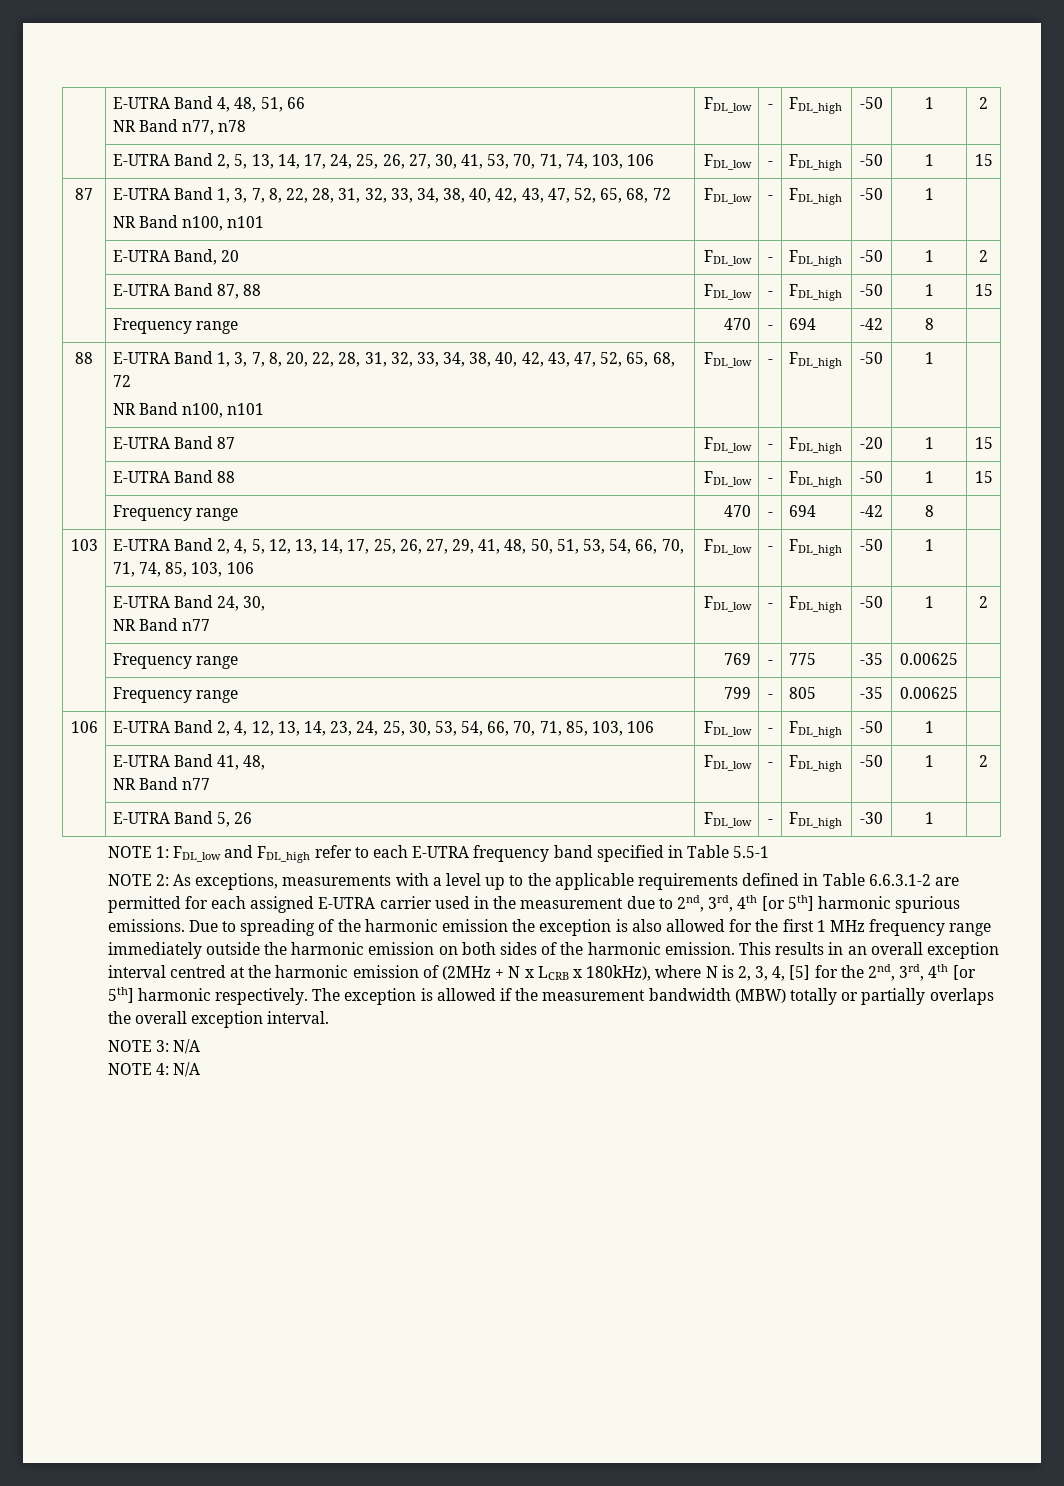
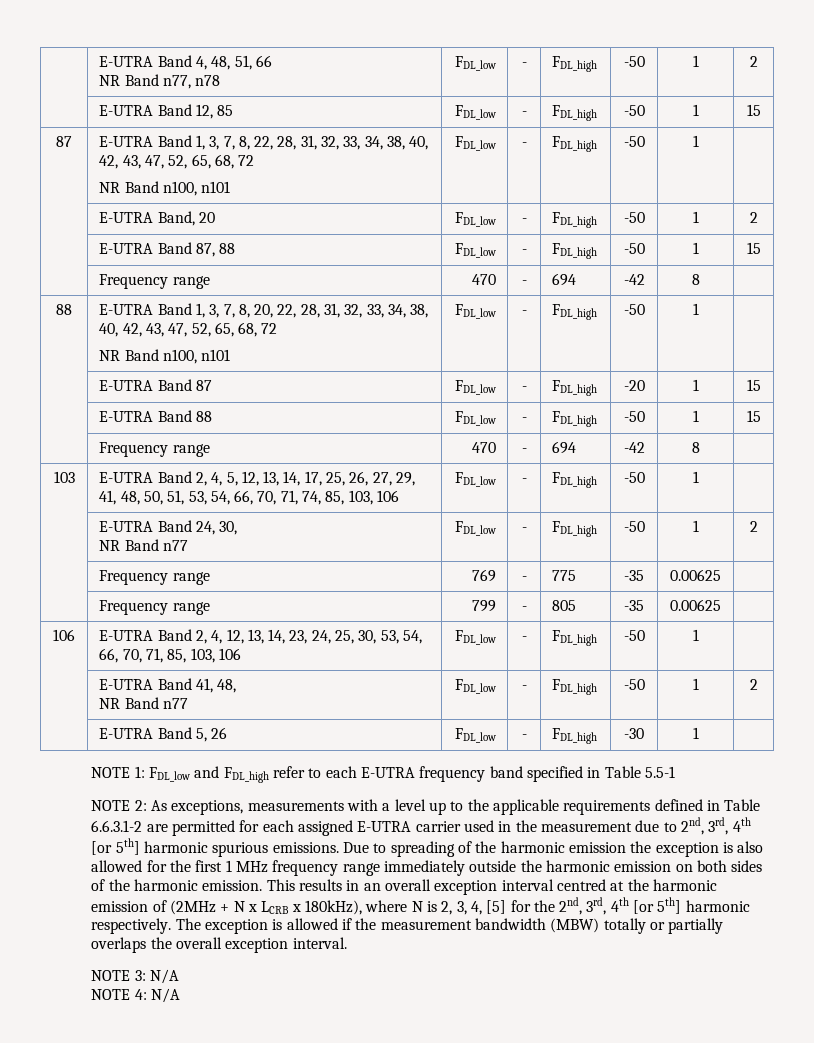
- | E-UTRA Band 2, 5, 13, 14, 17, 24, 25, 26, 27, 30, 41, 53, 70, 71, 74, 103, 106 | FDL_low | - | FDL_high | -50 | 1 | 15
+ | E-UTRA Band 12, 85 | FDL_low | - | FDL_high | -50 | 1 | 15

